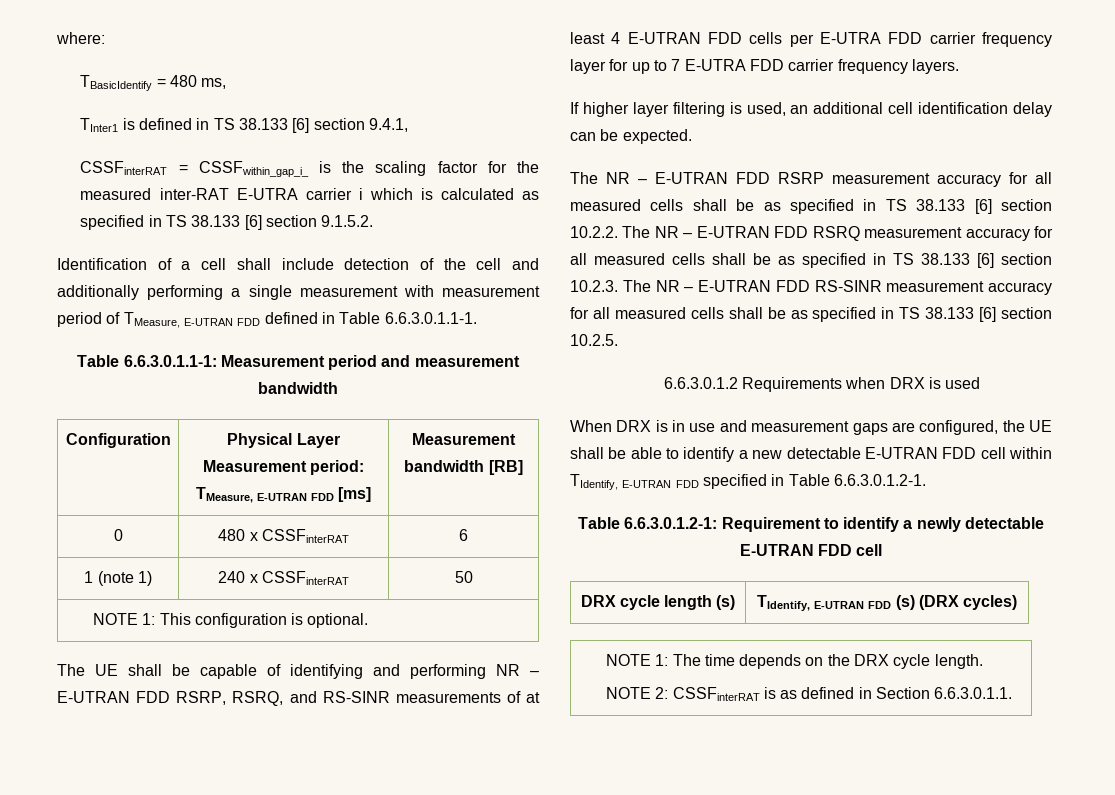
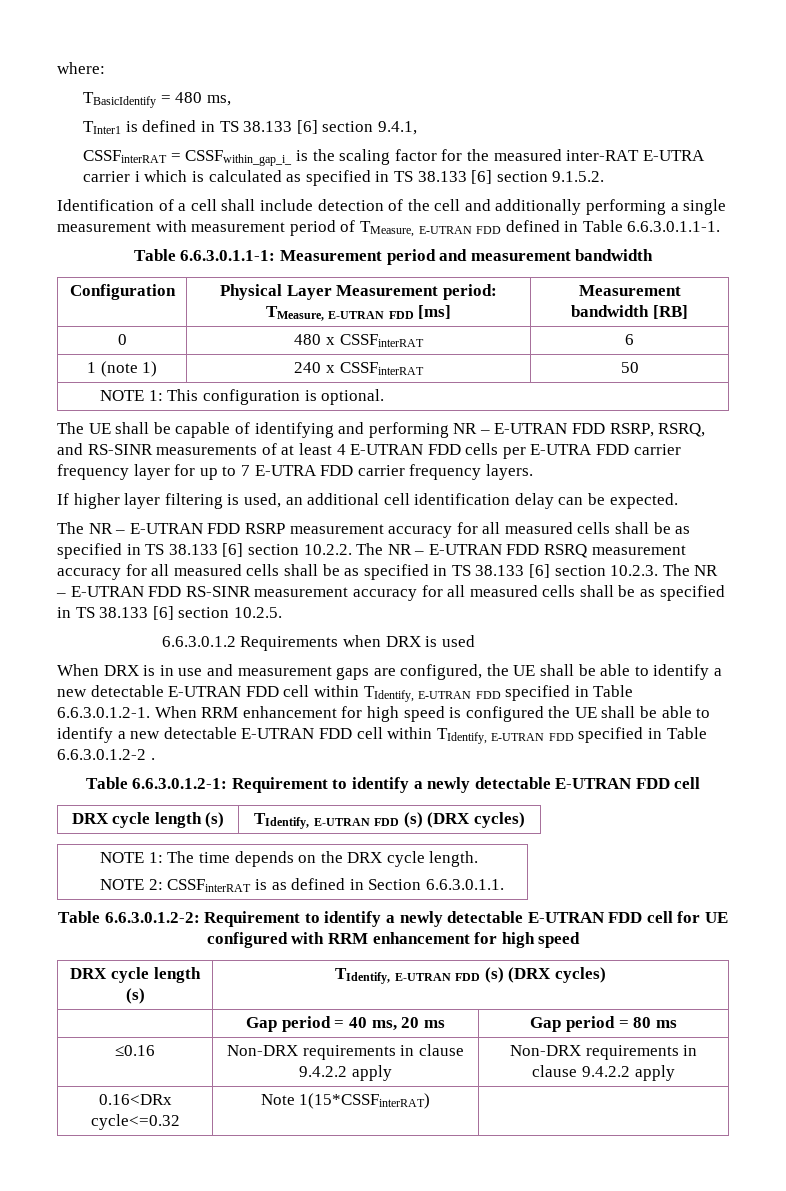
- When DRX is in use and measurement gaps are configured, the UE shall be able to identify a new detectable E-UTRAN FDD cell within TIdentify, E-UTRAN FDD specified in Table 6.6.3.0.1.2-1.
+ When DRX is in use and measurement gaps are configured, the UE shall be able to identify a new detectable E-UTRAN FDD cell within TIdentify, E-UTRAN FDD specified in Table 6.6.3.0.1.2-1. When RRM enhancement for high speed is configured the UE shall be able to identify a new detectable E-UTRAN FDD cell within TIdentify, E-UTRAN FDD specified in Table 6.6.3.0.1.2-2 .
+ Table 6.6.3.0.1.2-2: Requirement to identify a newly detectable E-UTRAN FDD cell for UE configured with RRM enhancement for high speed
+ DRX cycle length (s) | TIdentify, E-UTRAN FDD (s) (DRX cycles)
+ | Gap period = 40 ms, 20 ms | Gap period = 80 ms
+ ≤0.16 | Non-DRX requirements in clause 9.4.2.2 apply | Non-DRX requirements in clause 9.4.2.2 apply
+ 0.16<DRx cycle<=0.32 | Note 1(15*CSSFinterRAT) |

